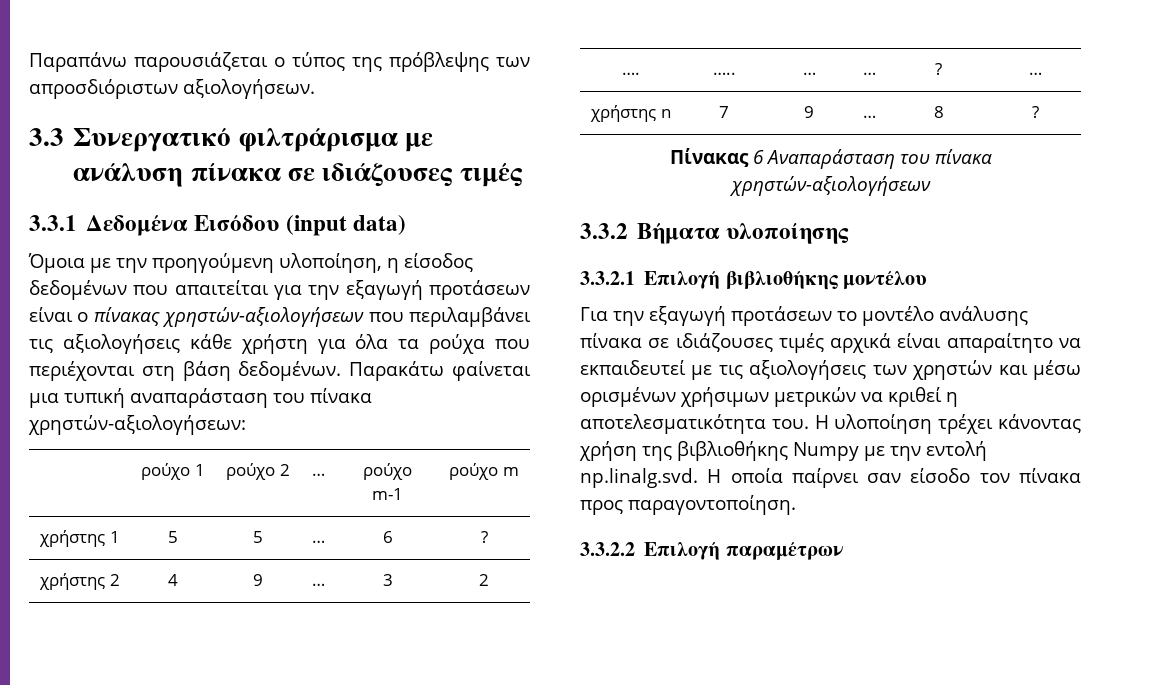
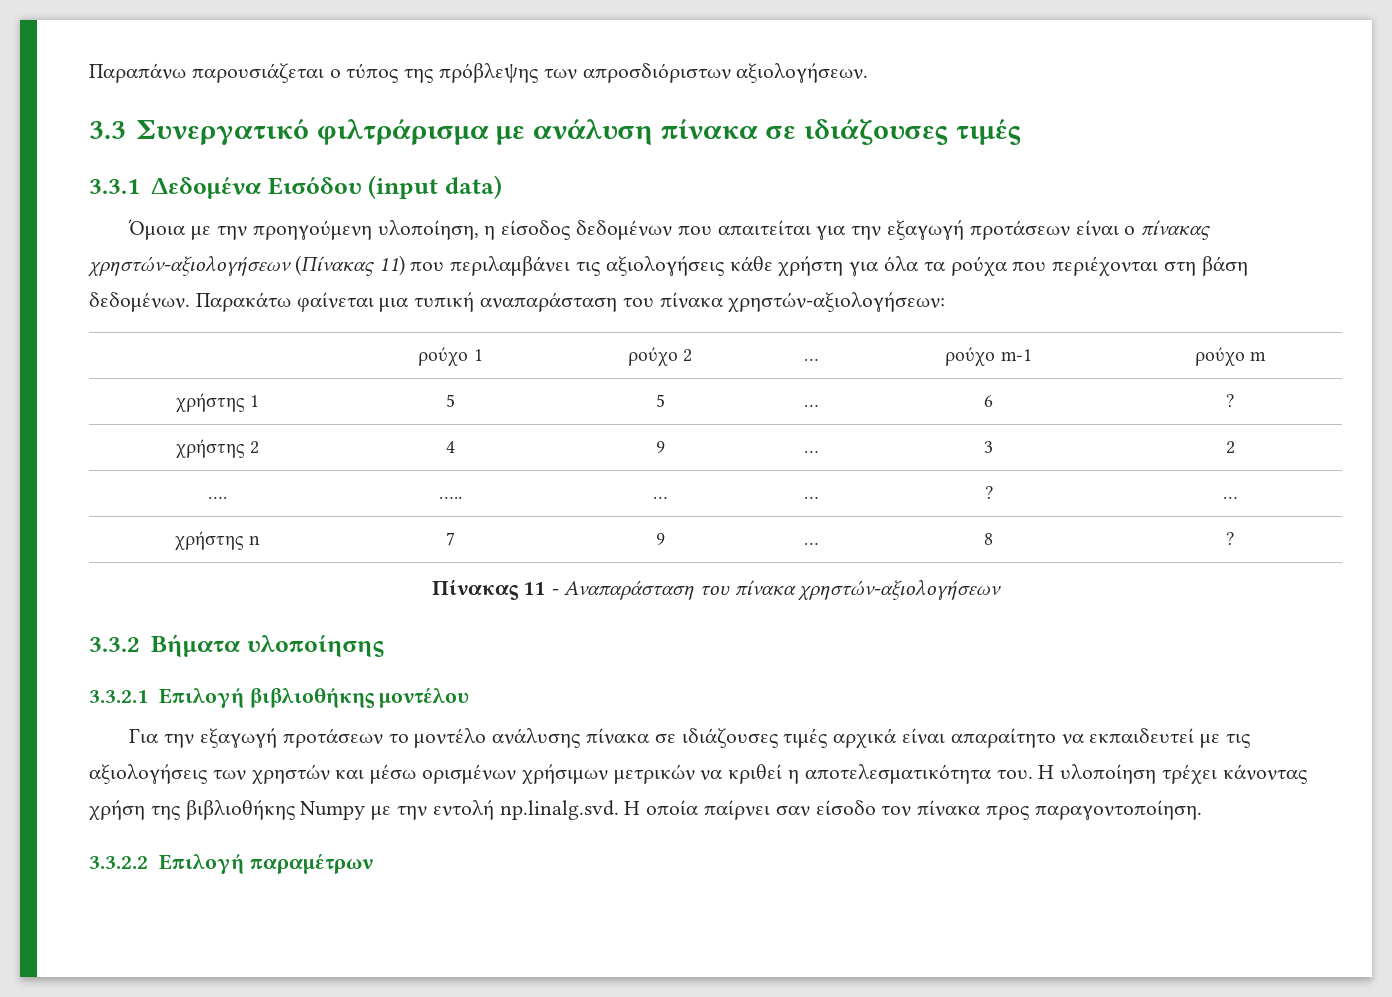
- Όμοια με την προηγούμενη υλοποίηση, η είσοδος δεδομένων που απαιτείται για την εξαγωγή προτάσεων είναι ο πίνακας χρηστών-αξιολογήσεων που περιλαμβάνει τις αξιολογήσεις κάθε χρήστη για όλα τα ρούχα που περιέχονται στη βάση δεδομένων.
+ Όμοια με την προηγούμενη υλοποίηση, η είσοδος δεδομένων που απαιτείται για την εξαγωγή προτάσεων είναι ο πίνακας χρηστών-αξιολογήσεων (Πίνακας 11) που περιλαμβάνει τις αξιολογήσεις κάθε χρήστη για όλα τα ρούχα που περιέχονται στη βάση δεδομένων.
- Πίνακας 6 Αναπαράσταση του πίνακα χρηστών-αξιολογήσεων
+ Πίνακας 11 - Αναπαράσταση του πίνακα χρηστών-αξιολογήσεων

